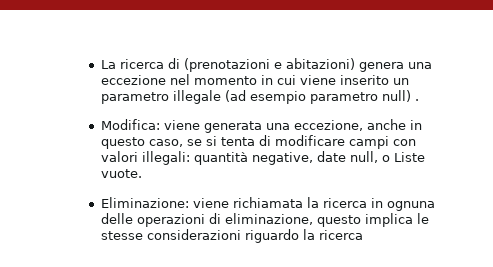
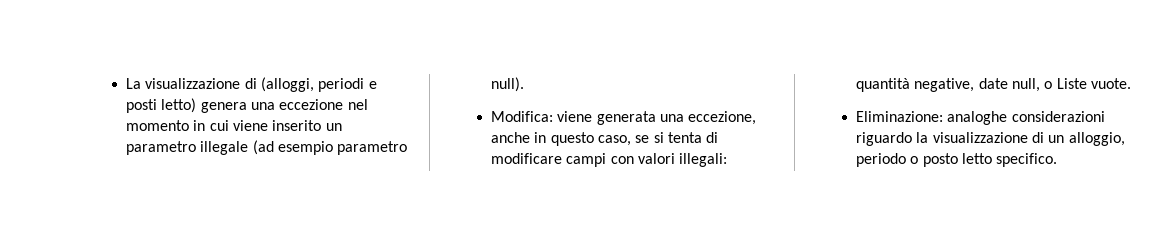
- La ricerca di (prenotazioni e abitazioni) genera una eccezione nel momento in cui viene inserito un parametro illegale (ad esempio parametro null) .
+ La visualizzazione di (alloggi, periodi e posti letto) genera una eccezione nel momento in cui viene inserito un parametro illegale (ad esempio parametro null).
- Eliminazione: viene richiamata la ricerca in ognuna delle operazioni di eliminazione, questo implica le stesse considerazioni riguardo la ricerca
+ Eliminazione: analoghe considerazioni riguardo la visualizzazione di un alloggio, periodo o posto letto specifico.

